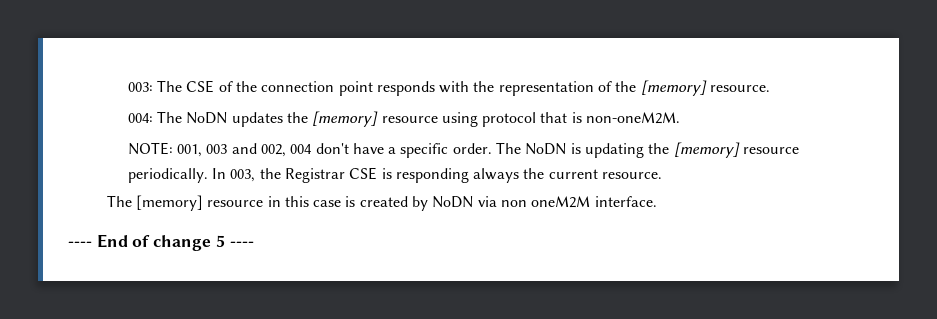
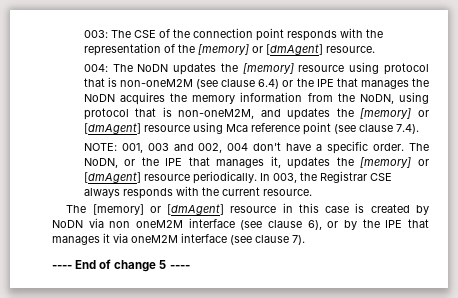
- 003: The CSE of the connection point responds with the representation of the [memory] resource.
+ 003: The CSE of the connection point responds with the representation of the [memory] or [dmAgent] resource.
- 004: The NoDN updates the [memory] resource using protocol that is non-oneM2M.
+ 004: The NoDN updates the [memory] resource using protocol that is non-oneM2M (see clause 6.4) or the IPE that manages the NoDN acquires the memory information from the NoDN, using protocol that is non-oneM2M, and updates the [memory] or [dmAgent] resource using Mca reference point (see clause 7.4).
- The NoDN is updating the [memory] resource periodically.
+ The NoDN, or the IPE that manages it, updates the [memory] or [dmAgent] resource periodically.
- In 003, the Registrar CSE is responding always the current resource.
+ In 003, the Registrar CSE always responds with the current resource.
- The [memory] resource in this case is created by NoDN via non oneM2M interface.
+ The [memory] or [dmAgent] resource in this case is created by NoDN via non oneM2M interface (see clause 6), or by the IPE that manages it via oneM2M interface (see clause 7).

